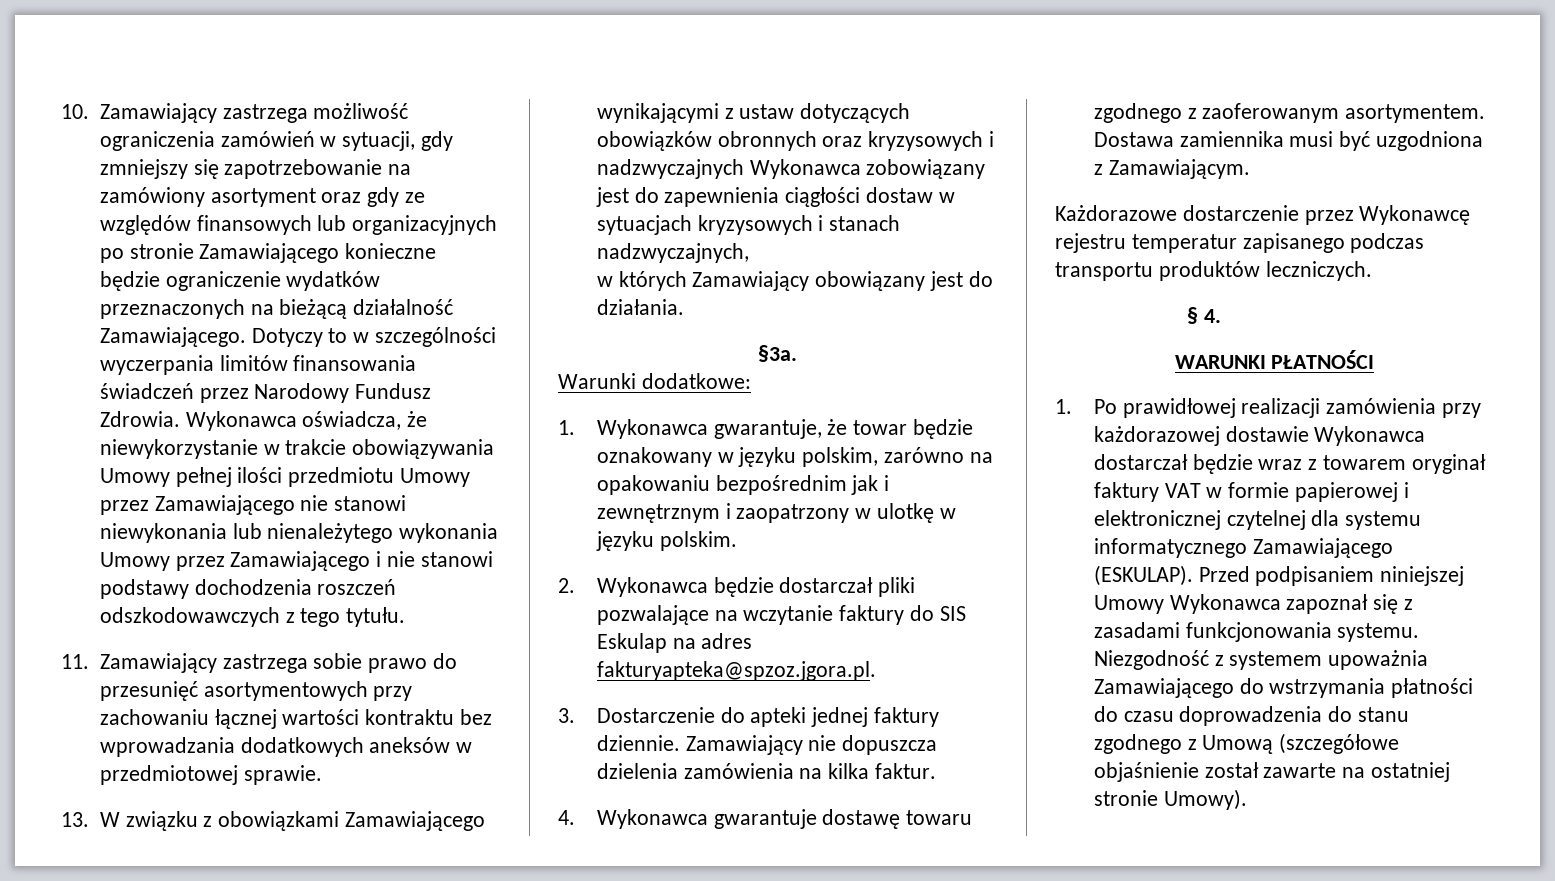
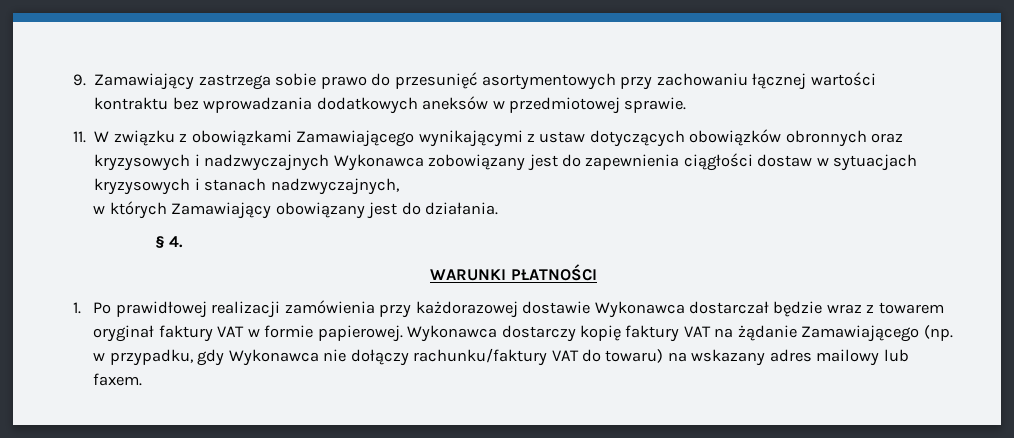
- 10. Zamawiający zastrzega możliwość ograniczenia zamówień w sytuacji, gdy zmniejszy się zapotrzebowanie na zamówiony asortyment oraz gdy ze względów finansowych lub organizacyjnych po stronie Zamawiającego konieczne będzie ograniczenie wydatków przeznaczonych na bieżącą działalność Zamawiającego. Dotyczy to w szczególności wyczerpania limitów finansowania świadczeń przez Narodowy Fundusz Zdrowia. Wykonawca oświadcza, że niewykorzystanie w trakcie obowiązywania Umowy pełnej ilości przedmiotu Umowy przez Zamawiającego nie stanowi niewykonania lub nienależytego wykonania Umowy przez Zamawiającego i nie stanowi podstawy dochodzenia roszczeń odszkodowawczych z tego tytułu.
- 11. Zamawiający zastrzega sobie prawo do przesunięć asortymentowych przy zachowaniu łącznej wartości kontraktu bez wprowadzania dodatkowych aneksów w przedmiotowej sprawie.
+ 9. Zamawiający zastrzega sobie prawo do przesunięć asortymentowych przy zachowaniu łącznej wartości kontraktu bez wprowadzania dodatkowych aneksów w przedmiotowej sprawie.
- 13. W związku z obowiązkami Zamawiającego wynikającymi z ustaw dotyczących obowiązków obronnych oraz kryzysowych i nadzwyczajnych Wykonawca zobowiązany jest do zapewnienia ciągłości dostaw w sytuacjach kryzysowych i stanach nadzwyczajnych,
+ 11. W związku z obowiązkami Zamawiającego wynikającymi z ustaw dotyczących obowiązków obronnych oraz kryzysowych i nadzwyczajnych Wykonawca zobowiązany jest do zapewnienia ciągłości dostaw w sytuacjach kryzysowych i stanach nadzwyczajnych,
- §3a.
- Warunki dodatkowe:
- 1. Wykonawca gwarantuje, że towar będzie oznakowany w języku polskim, zarówno na opakowaniu bezpośrednim jak i zewnętrznym i zaopatrzony w ulotkę w języku polskim.
- 2. Wykonawca będzie dostarczał pliki pozwalające na wczytanie faktury do SIS Eskulap na adres fakturyapteka@spzoz.jgora.pl.
- 3. Dostarczenie do apteki jednej faktury dziennie. Zamawiający nie dopuszcza dzielenia zamówienia na kilka faktur.
- 4. Wykonawca gwarantuje dostawę towaru zgodnego z zaoferowanym asortymentem. Dostawa zamiennika musi być uzgodniona z Zamawiającym.
- Każdorazowe dostarczenie przez Wykonawcę rejestru temperatur zapisanego podczas transportu produktów leczniczych.
- 1. Po prawidłowej realizacji zamówienia przy każdorazowej dostawie Wykonawca dostarczał będzie wraz z towarem oryginał faktury VAT w formie papierowej i elektronicznej czytelnej dla systemu informatycznego Zamawiającego (ESKULAP). Przed podpisaniem niniejszej Umowy Wykonawca zapoznał się z zasadami funkcjonowania systemu. Niezgodność z systemem upoważnia Zamawiającego do wstrzymania płatności do czasu doprowadzenia do stanu zgodnego z Umową (szczegółowe objaśnienie został zawarte na ostatniej stronie Umowy).
+ 1. Po prawidłowej realizacji zamówienia przy każdorazowej dostawie Wykonawca dostarczał będzie wraz z towarem oryginał faktury VAT w formie papierowej. Wykonawca dostarczy kopię faktury VAT na żądanie Zamawiającego (np. w przypadku, gdy Wykonawca nie dołączy rachunku/faktury VAT do towaru) na wskazany adres mailowy lub faxem.

